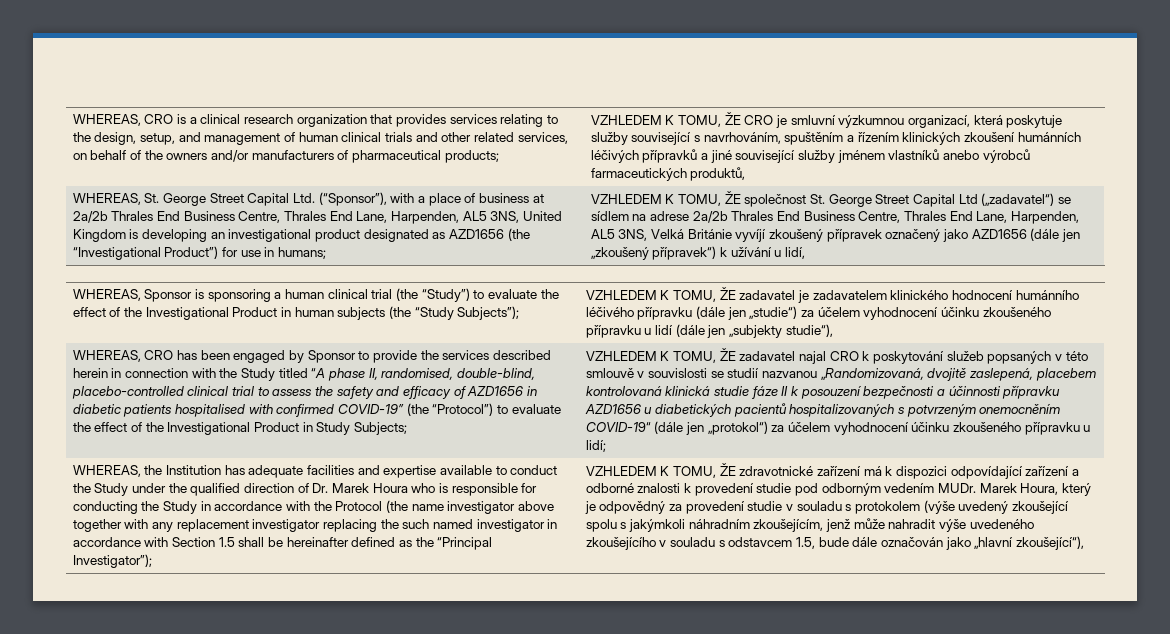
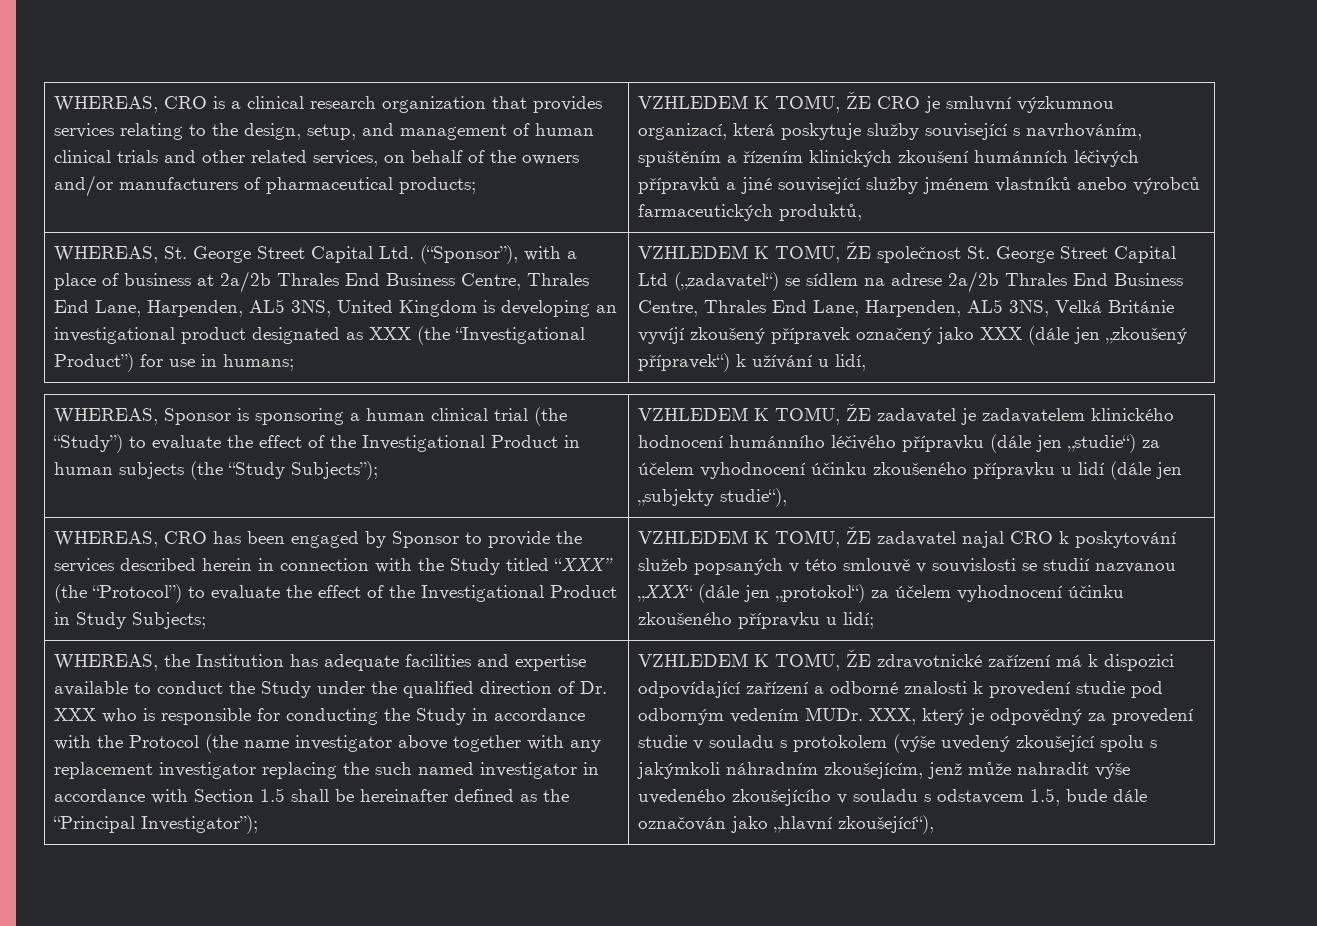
- WHEREAS, St. George Street Capital Ltd. (“Sponsor”), with a place of business at 2a/2b Thrales End Business Centre, Thrales End Lane, Harpenden, AL5 3NS, United Kingdom is developing an investigational product designated as AZD1656 (the “Investigational Product”) for use in humans;
+ WHEREAS, St. George Street Capital Ltd. (“Sponsor”), with a place of business at 2a/2b Thrales End Business Centre, Thrales End Lane, Harpenden, AL5 3NS, United Kingdom is developing an investigational product designated as XXX (the “Investigational Product”) for use in humans;
- VZHLEDEM K TOMU, ŽE společnost St. George Street Capital Ltd („zadavatel“) se sídlem na adrese 2a/2b Thrales End Business Centre, Thrales End Lane, Harpenden, AL5 3NS, Velká Británie vyvíjí zkoušený přípravek označený jako AZD1656 (dále jen „zkoušený přípravek“) k užívání u lidí,
+ VZHLEDEM K TOMU, ŽE společnost St. George Street Capital Ltd („zadavatel“) se sídlem na adrese 2a/2b Thrales End Business Centre, Thrales End Lane, Harpenden, AL5 3NS, Velká Británie vyvíjí zkoušený přípravek označený jako XXX (dále jen „zkoušený přípravek“) k užívání u lidí,
- WHEREAS, CRO has been engaged by Sponsor to provide the services described herein in connection with the Study titled “A phase II, randomised, double-blind, placebo-controlled clinical trial to assess the safety and efficacy of AZD1656 in diabetic patients hospitalised with confirmed COVID-19” (the “Protocol”) to evaluate the effect of the Investigational Product in Study Subjects;
+ WHEREAS, CRO has been engaged by Sponsor to provide the services described herein in connection with the Study titled “XXX” (the “Protocol”) to evaluate the effect of the Investigational Product in Study Subjects;
- VZHLEDEM K TOMU, ŽE zadavatel najal CRO k poskytování služeb popsaných v této smlouvě v souvislosti se studií nazvanou „Randomizovaná, dvojitě zaslepená, placebem kontrolovaná klinická studie fáze II k posouzení bezpečnosti a účinnosti přípravku AZD1656 u diabetických pacientů hospitalizovaných s potvrzeným onemocněním COVID-19“ (dále jen „protokol“) za účelem vyhodnocení účinku zkoušeného přípravku u lidí;
+ VZHLEDEM K TOMU, ŽE zadavatel najal CRO k poskytování služeb popsaných v této smlouvě v souvislosti se studií nazvanou „XXX“ (dále jen „protokol“) za účelem vyhodnocení účinku zkoušeného přípravku u lidí;
- WHEREAS, the Institution has adequate facilities and expertise available to conduct the Study under the qualified direction of Dr. Marek Houra who is responsible for conducting the Study in accordance with the Protocol (the name investigator above together with any replacement investigator replacing the such named investigator in accordance with Section 1.5 shall be hereinafter defined as the “Principal Investigator”);
+ WHEREAS, the Institution has adequate facilities and expertise available to conduct the Study under the qualified direction of Dr. XXX who is responsible for conducting the Study in accordance with the Protocol (the name investigator above together with any replacement investigator replacing the such named investigator in accordance with Section 1.5 shall be hereinafter defined as the “Principal Investigator”);
- Marek Houra, který je odpovědný za provedení studie v souladu s protokolem (výše uvedený zkoušející spolu s jakýmkoli náhradním zkoušejícím, jenž může nahradit výše uvedeného zkoušejícího v souladu s odstavcem 1.5, bude dále označován jako „hlavní zkoušející“),
+ XXX, který je odpovědný za provedení studie v souladu s protokolem (výše uvedený zkoušející spolu s jakýmkoli náhradním zkoušejícím, jenž může nahradit výše uvedeného zkoušejícího v souladu s odstavcem 1.5, bude dále označován jako „hlavní zkoušející“),

